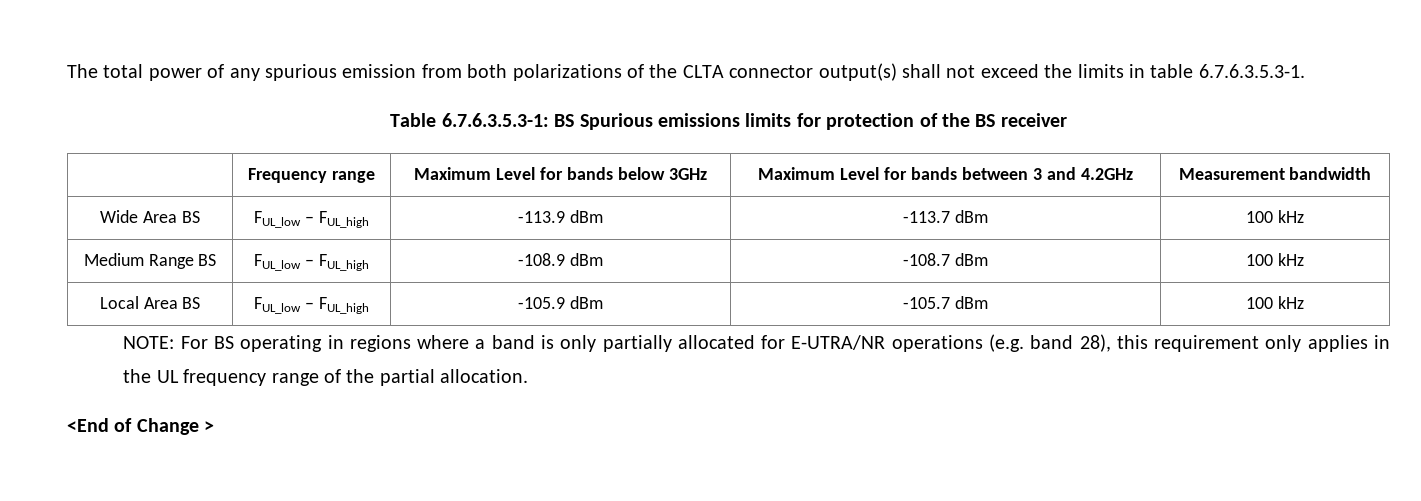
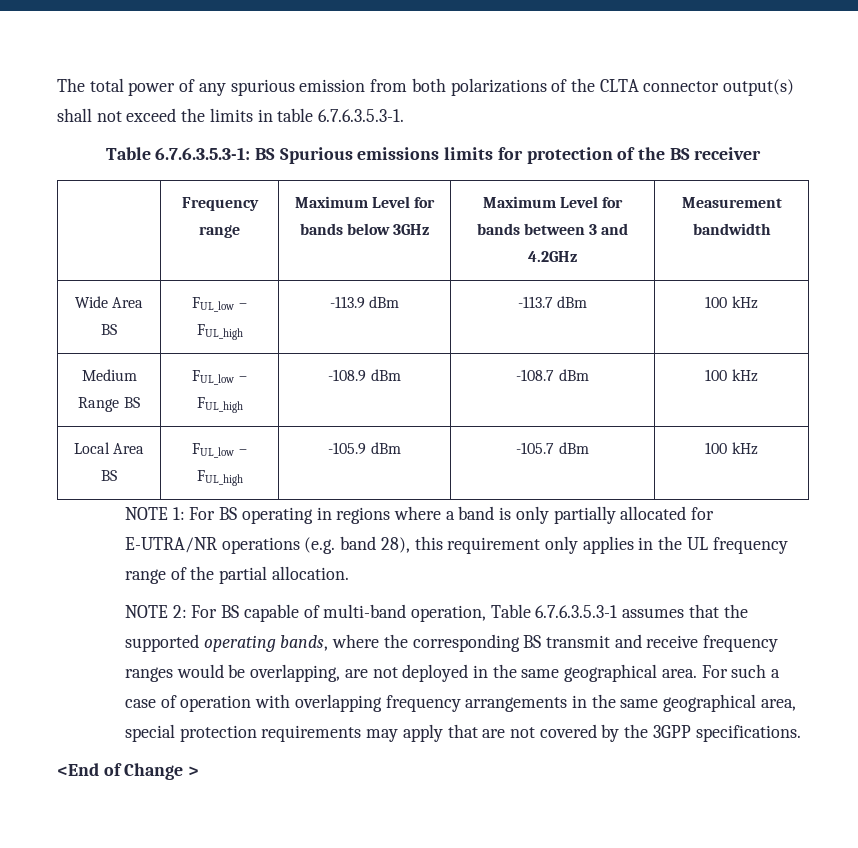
- NOTE: For BS operating in regions where a band is only partially allocated for E-UTRA/NR operations (e.g. band 28), this requirement only applies in the UL frequency range of the partial allocation.
+ NOTE 1: For BS operating in regions where a band is only partially allocated for E-UTRA/NR operations (e.g. band 28), this requirement only applies in the UL frequency range of the partial allocation.
+ NOTE 2: For BS capable of multi-band operation, Table 6.7.6.3.5.3-1 assumes that the supported operating bands, where the corresponding BS transmit and receive frequency ranges would be overlapping, are not deployed in the same geographical area. For such a case of operation with overlapping frequency arrangements in the same geographical area, special protection requirements may apply that are not covered by the 3GPP specifications.

